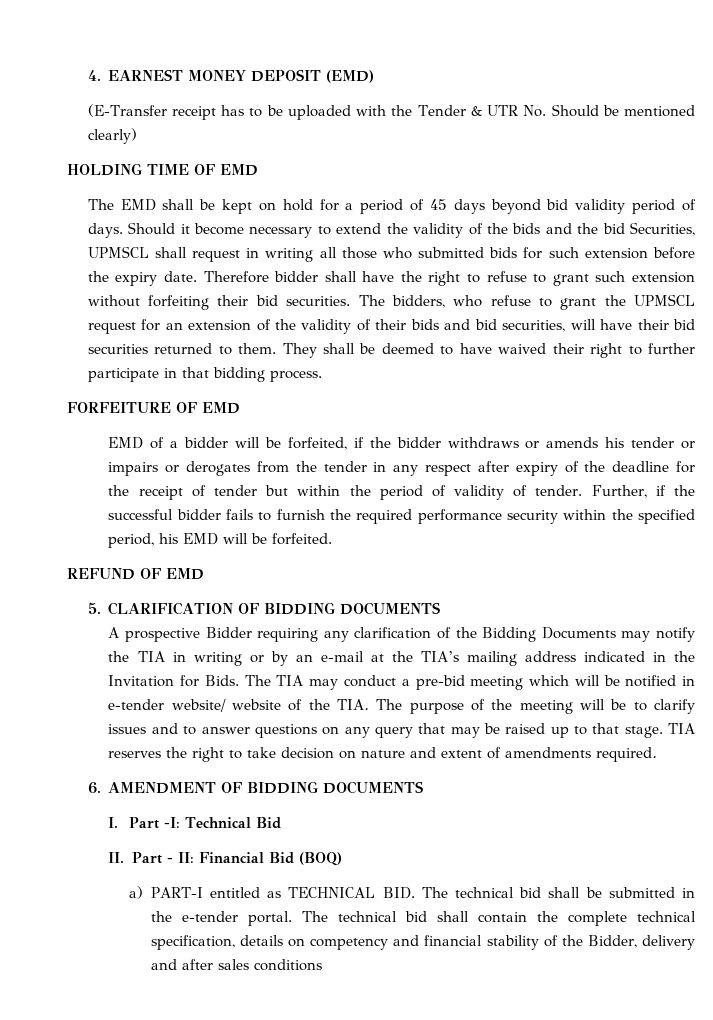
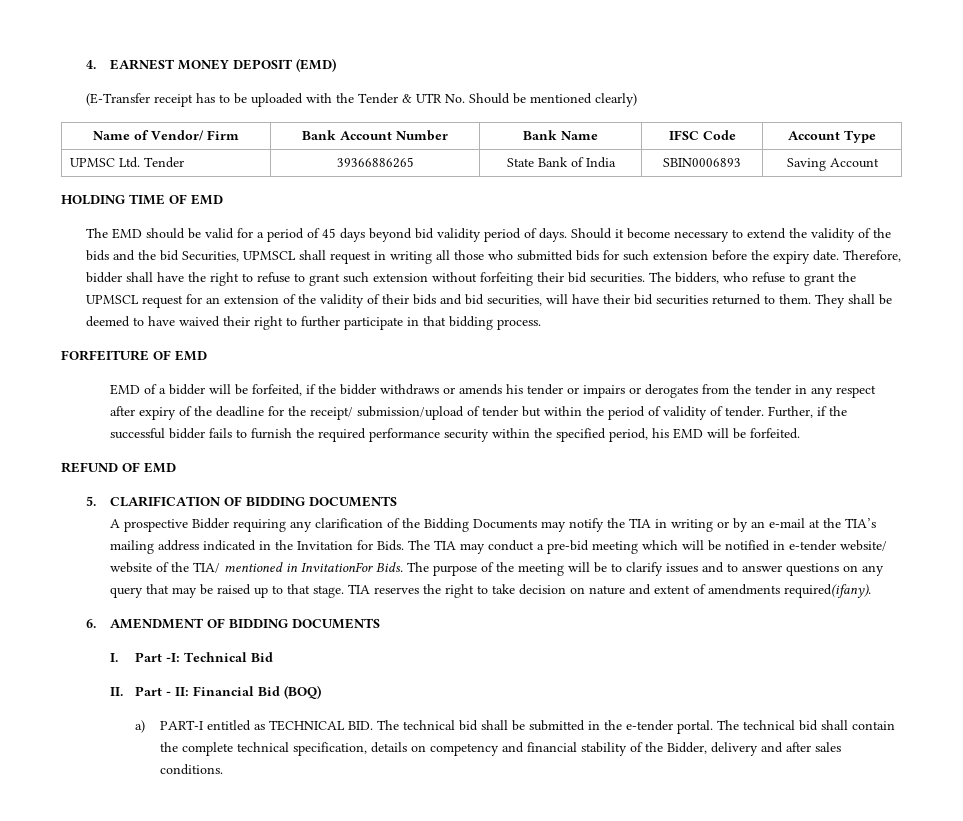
+ Name of Vendor/ Firm | Bank Account Number | Bank Name | IFSC Code | Account Type
+ UPMSC Ltd. Tender | 39366886265 | State Bank of India | SBIN0006893 | Saving Account
- The EMD shall be kept on hold for a period of 45 days beyond bid validity period of days.
+ The EMD should be valid for a period of 45 days beyond bid validity period of days.
- Therefore bidder shall have the right to refuse to grant such extension without forfeiting their bid securities.
+ Therefore, bidder shall have the right to refuse to grant such extension without forfeiting their bid securities.
- EMD of a bidder will be forfeited, if the bidder withdraws or amends his tender or impairs or derogates from the tender in any respect after expiry of the deadline for the receipt of tender but within the period of validity of tender.
+ EMD of a bidder will be forfeited, if the bidder withdraws or amends his tender or impairs or derogates from the tender in any respect after expiry of the deadline for the receipt/ submission/upload of tender but within the period of validity of tender.
- The TIA may conduct a pre-bid meeting which will be notified in e-tender website/ website of the TIA. The purpose of the meeting will be to clarify issues and to answer questions on any query that may be raised up to that stage.
+ The TIA may conduct a pre-bid meeting which will be notified in e-tender website/ website of the TIA/ mentioned in InvitationFor Bids. The purpose of the meeting will be to clarify issues and to answer questions on any query that may be raised up to that stage.
- TIA reserves the right to take decision on nature and extent of amendments required.
+ TIA reserves the right to take decision on nature and extent of amendments required(ifany).
- The technical bid shall contain the complete technical specification, details on competency and financial stability of the Bidder, delivery and after sales conditions
+ The technical bid shall contain the complete technical specification, details on competency and financial stability of the Bidder, delivery and after sales conditions.

